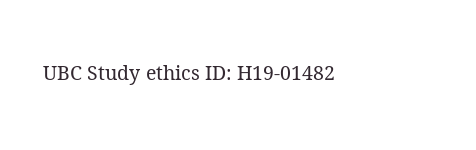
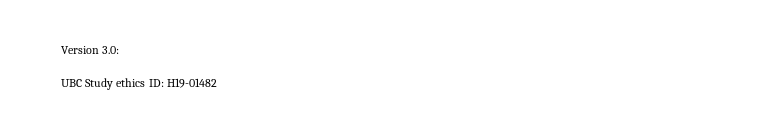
+ Version 3.0:

